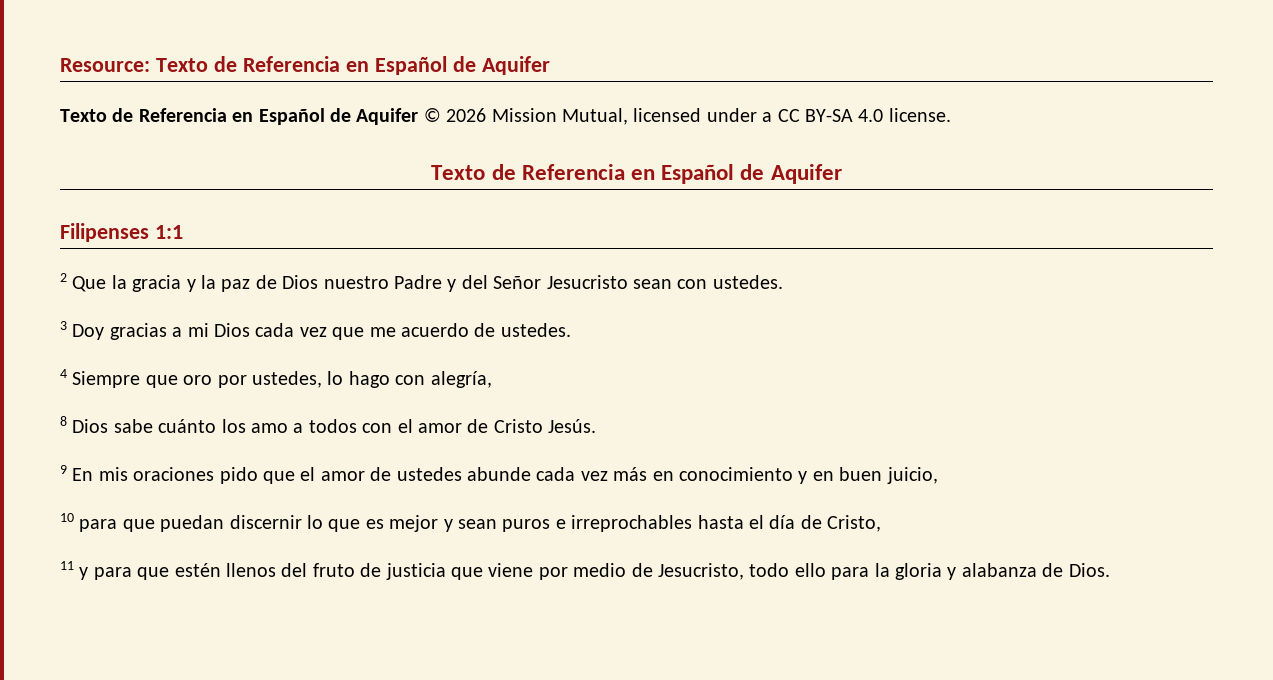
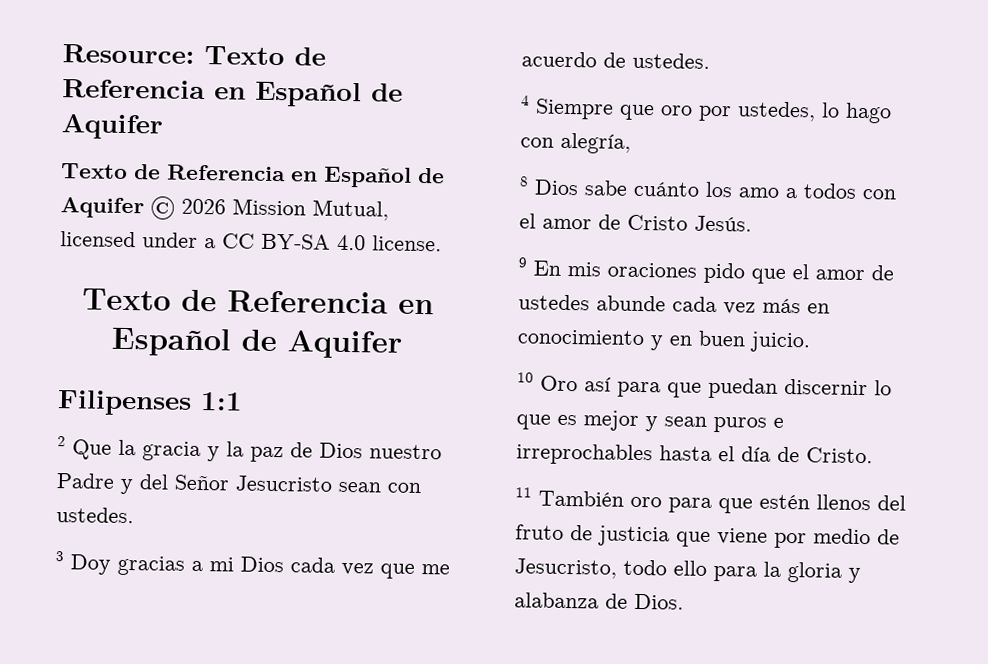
- 9 En mis oraciones pido que el amor de ustedes abunde cada vez más en conocimiento y en buen juicio,
+ 9 En mis oraciones pido que el amor de ustedes abunde cada vez más en conocimiento y en buen juicio.
- 10 para que puedan discernir lo que es mejor y sean puros e irreprochables hasta el día de Cristo,
+ 10 Oro así para que puedan discernir lo que es mejor y sean puros e irreprochables hasta el día de Cristo.
- 11 y para que estén llenos del fruto de justicia que viene por medio de Jesucristo, todo ello para la gloria y alabanza de Dios.
+ 11 También oro para que estén llenos del fruto de justicia que viene por medio de Jesucristo, todo ello para la gloria y alabanza de Dios.

